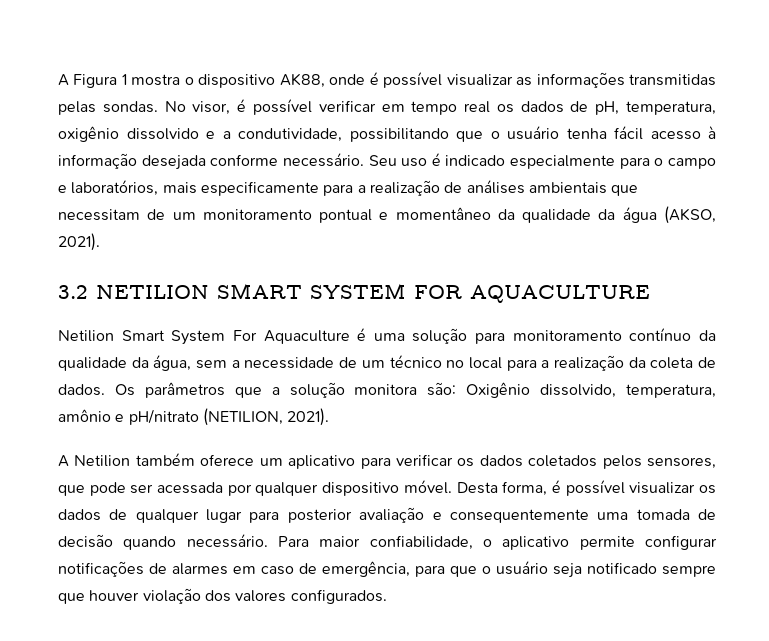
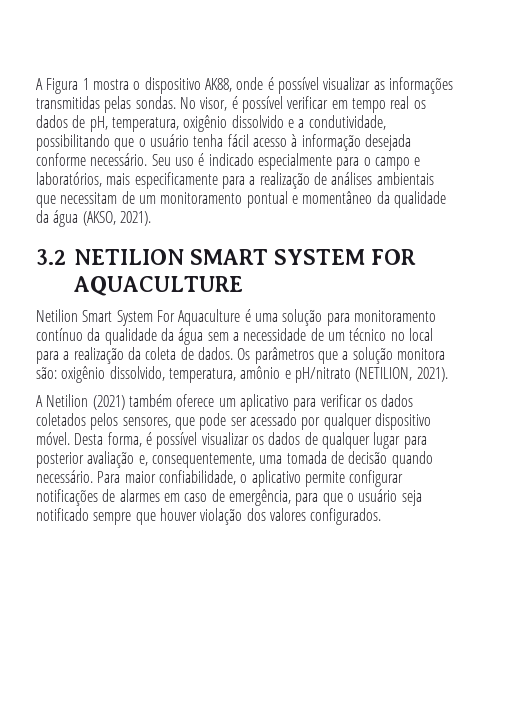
- Netilion Smart System For Aquaculture é uma solução para monitoramento contínuo da qualidade da água, sem a necessidade de um técnico no local para a realização da coleta de dados.
+ Netilion Smart System For Aquaculture é uma solução para monitoramento contínuo da qualidade da água sem a necessidade de um técnico no local para a realização da coleta de dados.
- Os parâmetros que a solução monitora são: Oxigênio dissolvido, temperatura, amônio e pH/nitrato (NETILION, 2021).
+ Os parâmetros que a solução monitora são: oxigênio dissolvido, temperatura, amônio e pH/nitrato (NETILION, 2021).
- A Netilion também oferece um aplicativo para verificar os dados coletados pelos sensores, que pode ser acessada por qualquer dispositivo móvel.
+ A Netilion (2021) também oferece um aplicativo para verificar os dados coletados pelos sensores, que pode ser acessado por qualquer dispositivo móvel.
- Desta forma, é possível visualizar os dados de qualquer lugar para posterior avaliação e consequentemente uma tomada de decisão quando necessário.
+ Desta forma, é possível visualizar os dados de qualquer lugar para posterior avaliação e, consequentemente, uma tomada de decisão quando necessário.

